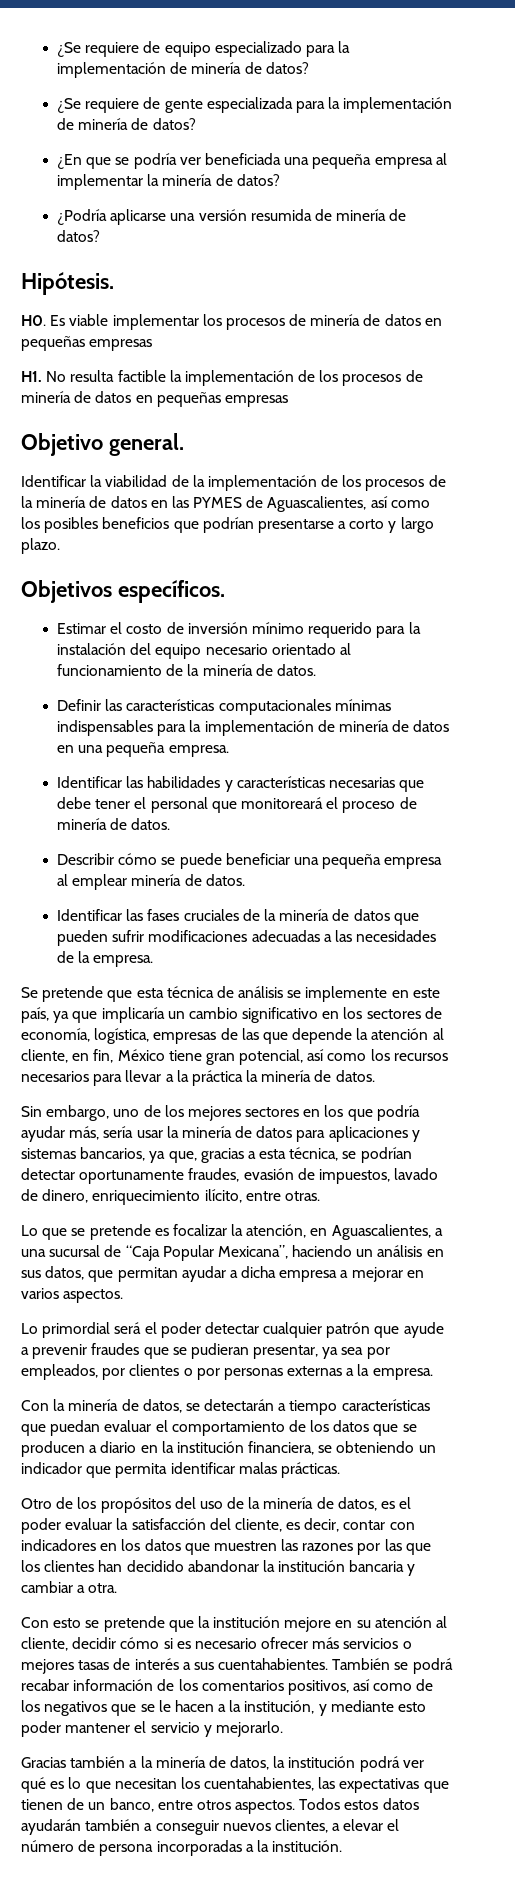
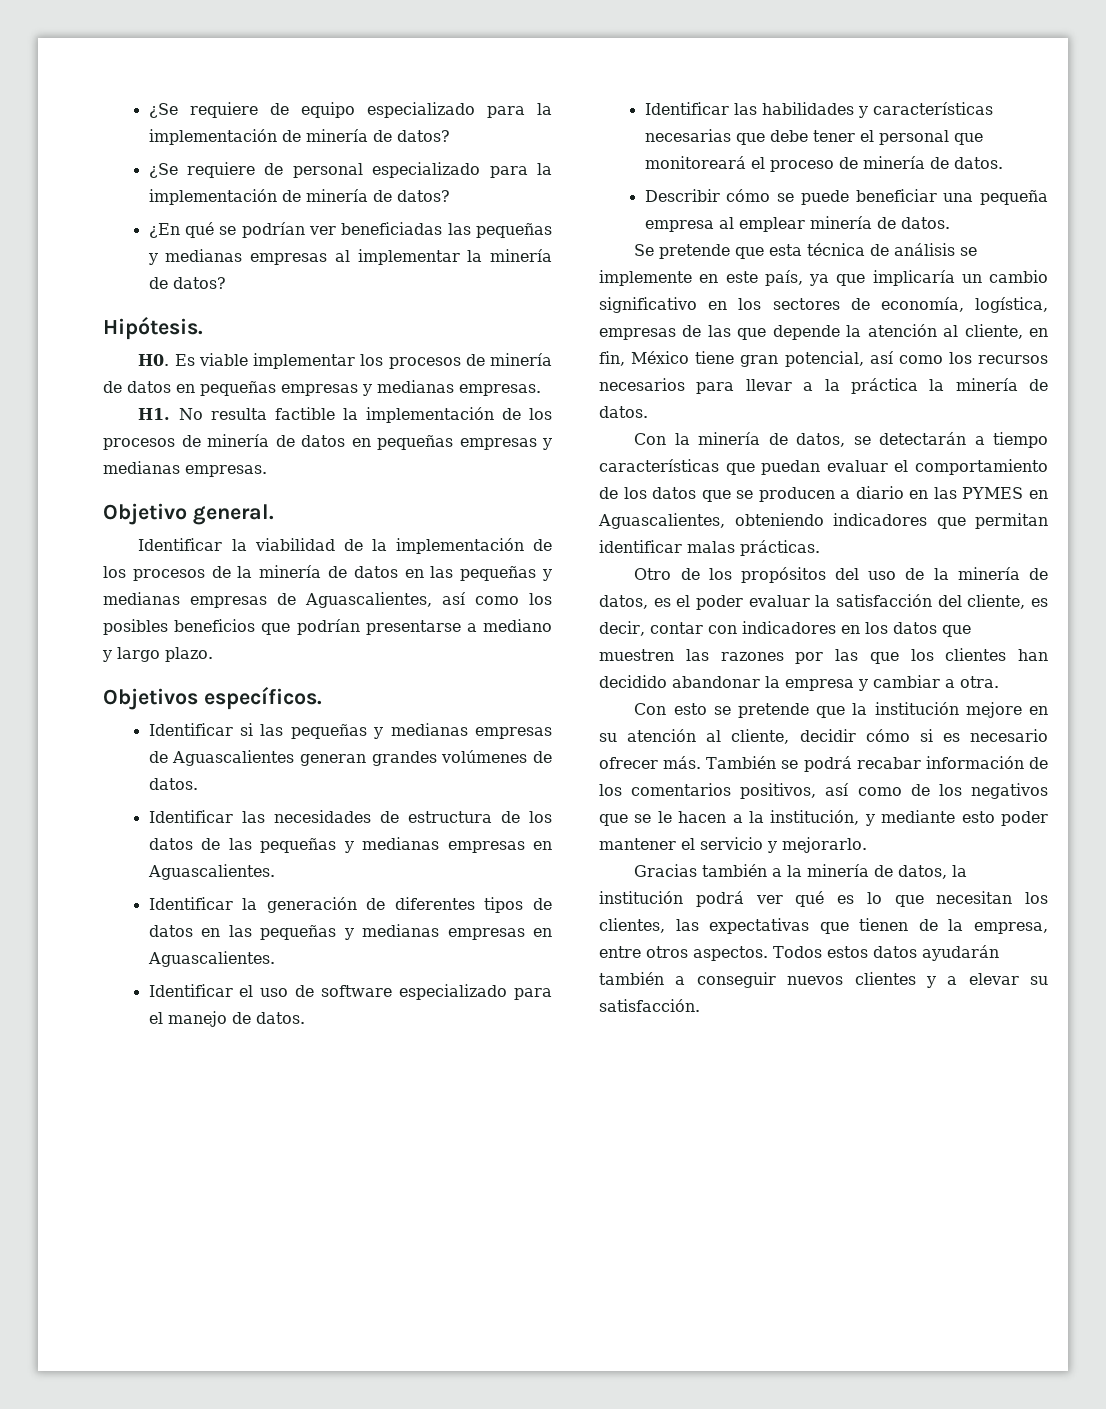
- ¿Se requiere de gente especializada para la implementación de minería de datos?
+ ¿Se requiere de personal especializado para la implementación de minería de datos?
- ¿En que se podría ver beneficiada una pequeña empresa al implementar la minería de datos?
+ ¿En qué se podrían ver beneficiadas las pequeñas y medianas empresas al implementar la minería de datos?
- ¿Podría aplicarse una versión resumida de minería de datos?
- H0. Es viable implementar los procesos de minería de datos en pequeñas empresas
+ H0. Es viable implementar los procesos de minería de datos en pequeñas empresas y medianas empresas.
- H1. No resulta factible la implementación de los procesos de minería de datos en pequeñas empresas
+ H1. No resulta factible la implementación de los procesos de minería de datos en pequeñas empresas y medianas empresas.
- Identificar la viabilidad de la implementación de los procesos de la minería de datos en las PYMES de Aguascalientes, así como los posibles beneficios que podrían presentarse a corto y largo plazo.
+ Identificar la viabilidad de la implementación de los procesos de la minería de datos en las pequeñas y medianas empresas de Aguascalientes, así como los posibles beneficios que podrían presentarse a mediano y largo plazo.
- Estimar el costo de inversión mínimo requerido para la instalación del equipo necesario orientado al funcionamiento de la minería de datos.
- Definir las características computacionales mínimas indispensables para la implementación de minería de datos en una pequeña empresa.
+ Identificar si las pequeñas y medianas empresas de Aguascalientes generan grandes volúmenes de datos.
+ Identificar las necesidades de estructura de los datos de las pequeñas y medianas empresas en Aguascalientes.
+ Identificar la generación de diferentes tipos de datos en las pequeñas y medianas empresas en Aguascalientes.
+ Identificar el uso de software especializado para el manejo de datos.
- Identificar las fases cruciales de la minería de datos que pueden sufrir modificaciones adecuadas a las necesidades de la empresa.
- Sin embargo, uno de los mejores sectores en los que podría ayudar más, sería usar la minería de datos para aplicaciones y sistemas bancarios, ya que, gracias a esta técnica, se podrían detectar oportunamente fraudes, evasión de impuestos, lavado de dinero, enriquecimiento ilícito, entre otras.
- Lo que se pretende es focalizar la atención, en Aguascalientes, a una sucursal de “Caja Popular Mexicana”, haciendo un análisis en sus datos, que permitan ayudar a dicha empresa a mejorar en varios aspectos.
- Lo primordial será el poder detectar cualquier patrón que ayude a prevenir fraudes que se pudieran presentar, ya sea por empleados, por clientes o por personas externas a la empresa.
- Con la minería de datos, se detectarán a tiempo características que puedan evaluar el comportamiento de los datos que se producen a diario en la institución financiera, se obteniendo un indicador que permita identificar malas prácticas.
+ Con la minería de datos, se detectarán a tiempo características que puedan evaluar el comportamiento de los datos que se producen a diario en las PYMES en Aguascalientes, obteniendo indicadores que permitan identificar malas prácticas.
- Otro de los propósitos del uso de la minería de datos, es el poder evaluar la satisfacción del cliente, es decir, contar con indicadores en los datos que muestren las razones por las que los clientes han decidido abandonar la institución bancaria y cambiar a otra.
+ Otro de los propósitos del uso de la minería de datos, es el poder evaluar la satisfacción del cliente, es decir, contar con indicadores en los datos que muestren las razones por las que los clientes han decidido abandonar la empresa y cambiar a otra.
- Con esto se pretende que la institución mejore en su atención al cliente, decidir cómo si es necesario ofrecer más servicios o mejores tasas de interés a sus cuentahabientes.
+ Con esto se pretende que la institución mejore en su atención al cliente, decidir cómo si es necesario ofrecer más.
- Gracias también a la minería de datos, la institución podrá ver qué es lo que necesitan los cuentahabientes, las expectativas que tienen de un banco, entre otros aspectos.
+ Gracias también a la minería de datos, la institución podrá ver qué es lo que necesitan los clientes, las expectativas que tienen de la empresa, entre otros aspectos.
- Todos estos datos ayudarán también a conseguir nuevos clientes, a elevar el número de persona incorporadas a la institución.
+ Todos estos datos ayudarán también a conseguir nuevos clientes y a elevar su satisfacción.

